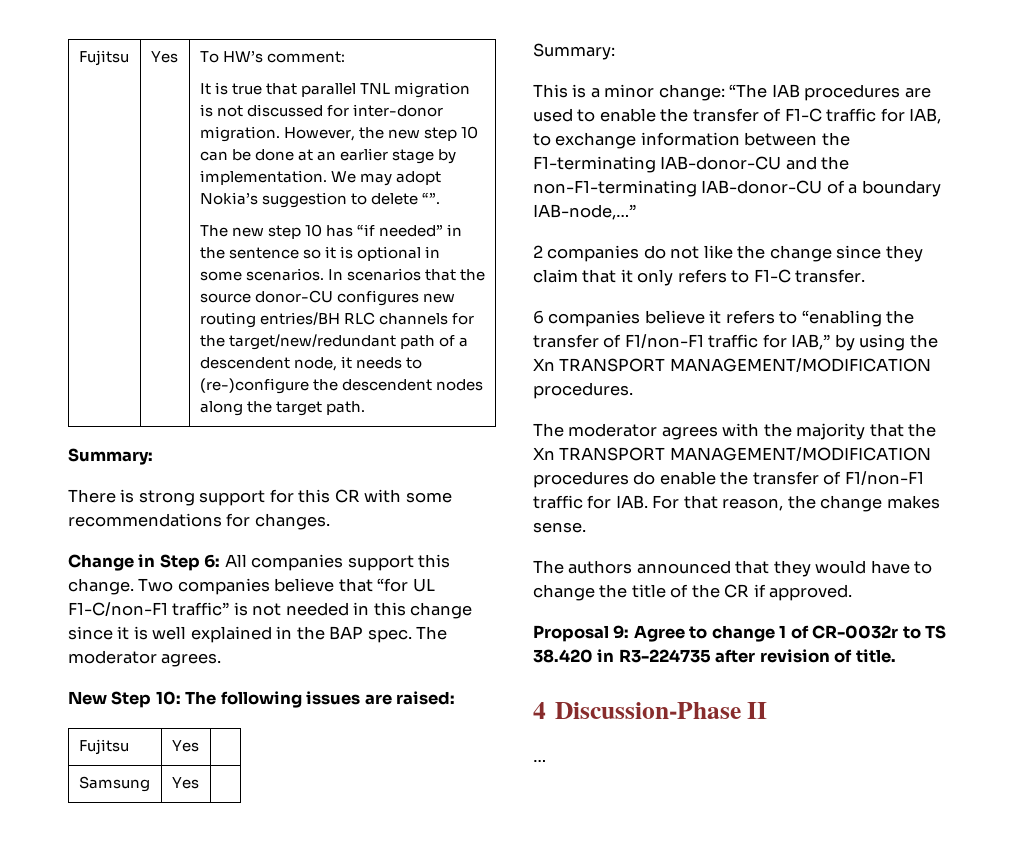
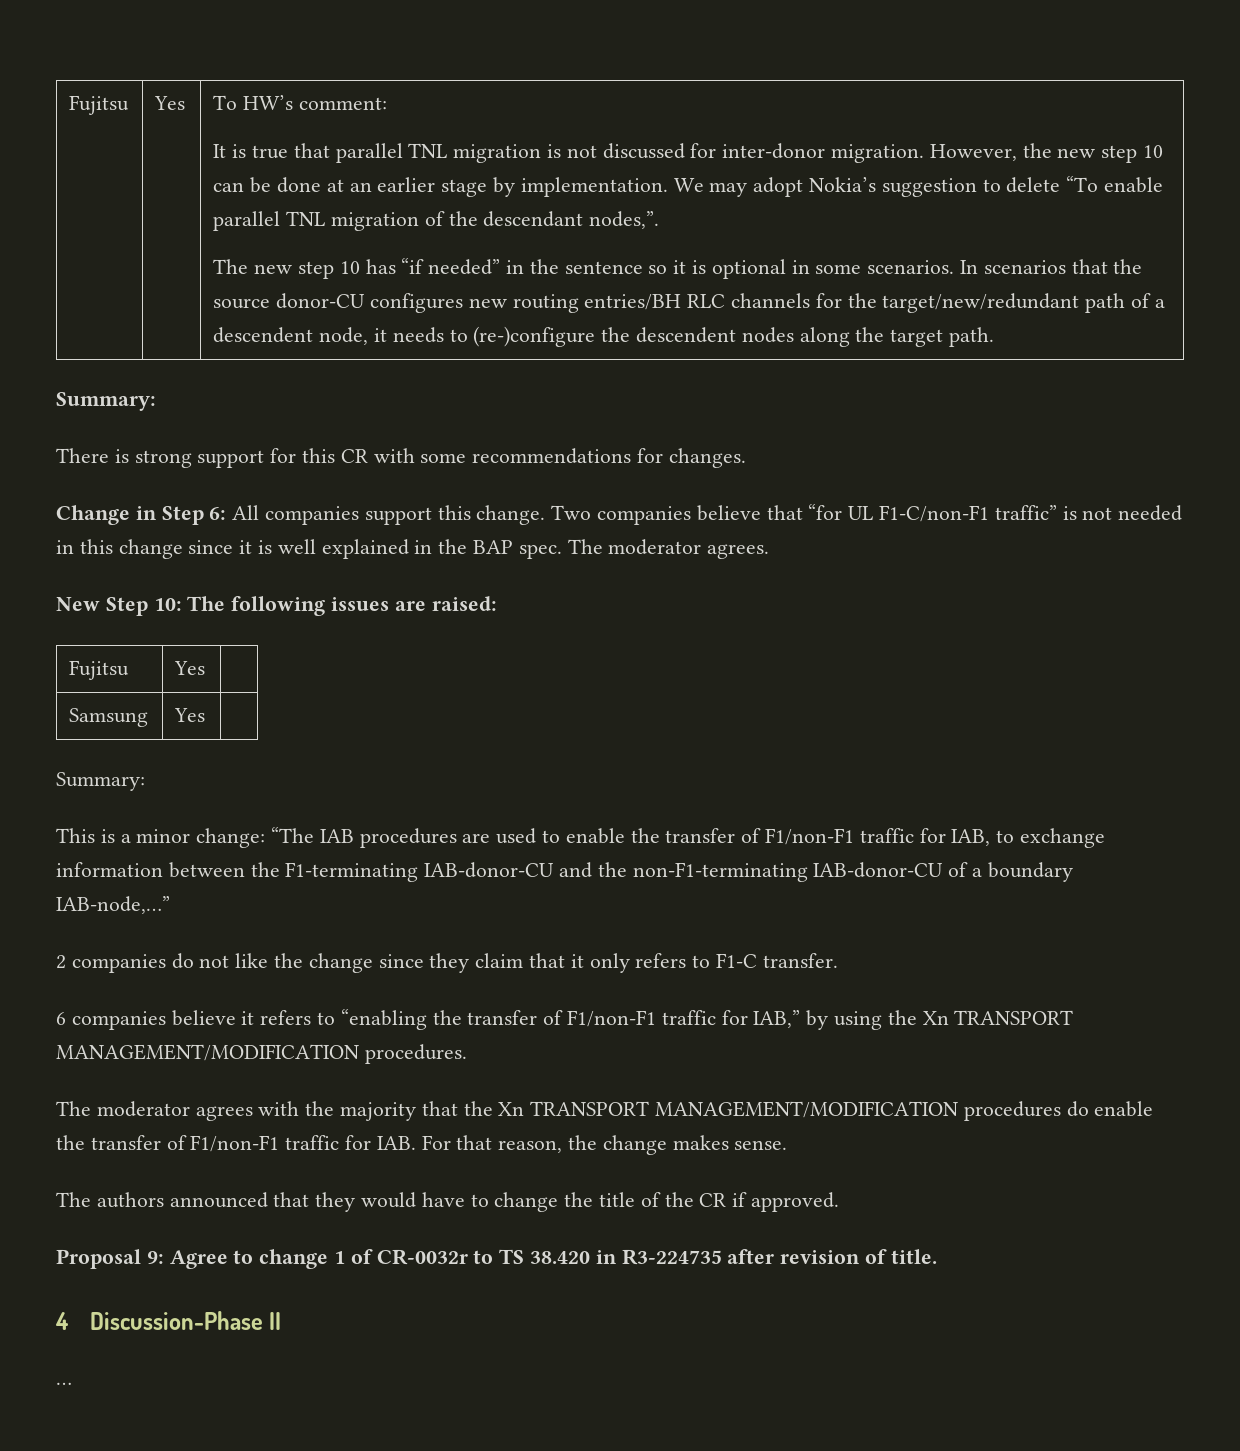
- We may adopt Nokia’s suggestion to delete “”.
+ We may adopt Nokia’s suggestion to delete “To enable parallel TNL migration of the descendant nodes,”.
- This is a minor change: “The IAB procedures are used to enable the transfer of F1-C traffic for IAB, to exchange information between the F1-terminating IAB-donor-CU and the non-F1-terminating IAB-donor-CU of a boundary IAB-node,…”
+ This is a minor change: “The IAB procedures are used to enable the transfer of F1/non-F1 traffic for IAB, to exchange information between the F1-terminating IAB-donor-CU and the non-F1-terminating IAB-donor-CU of a boundary IAB-node,…”

